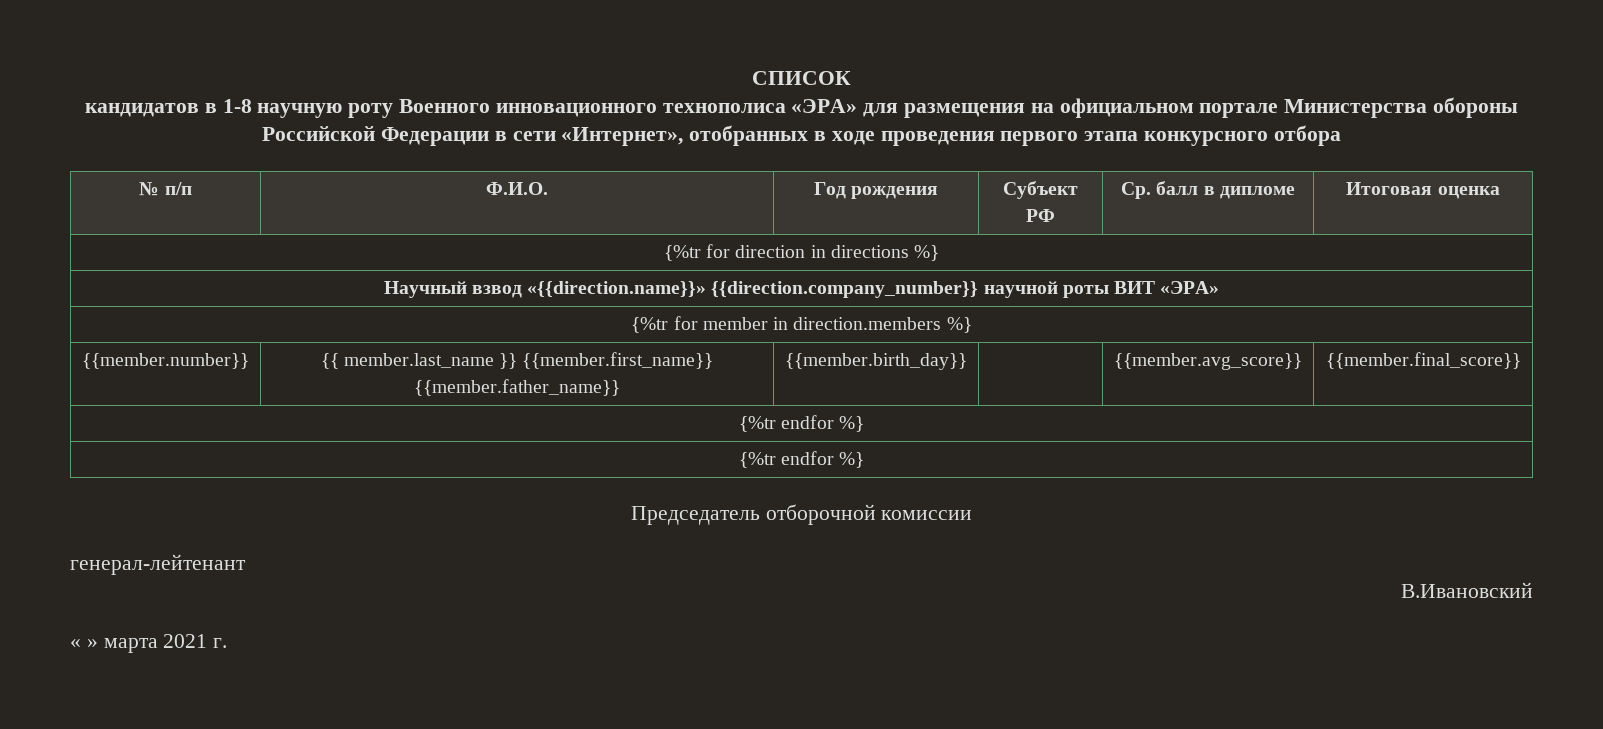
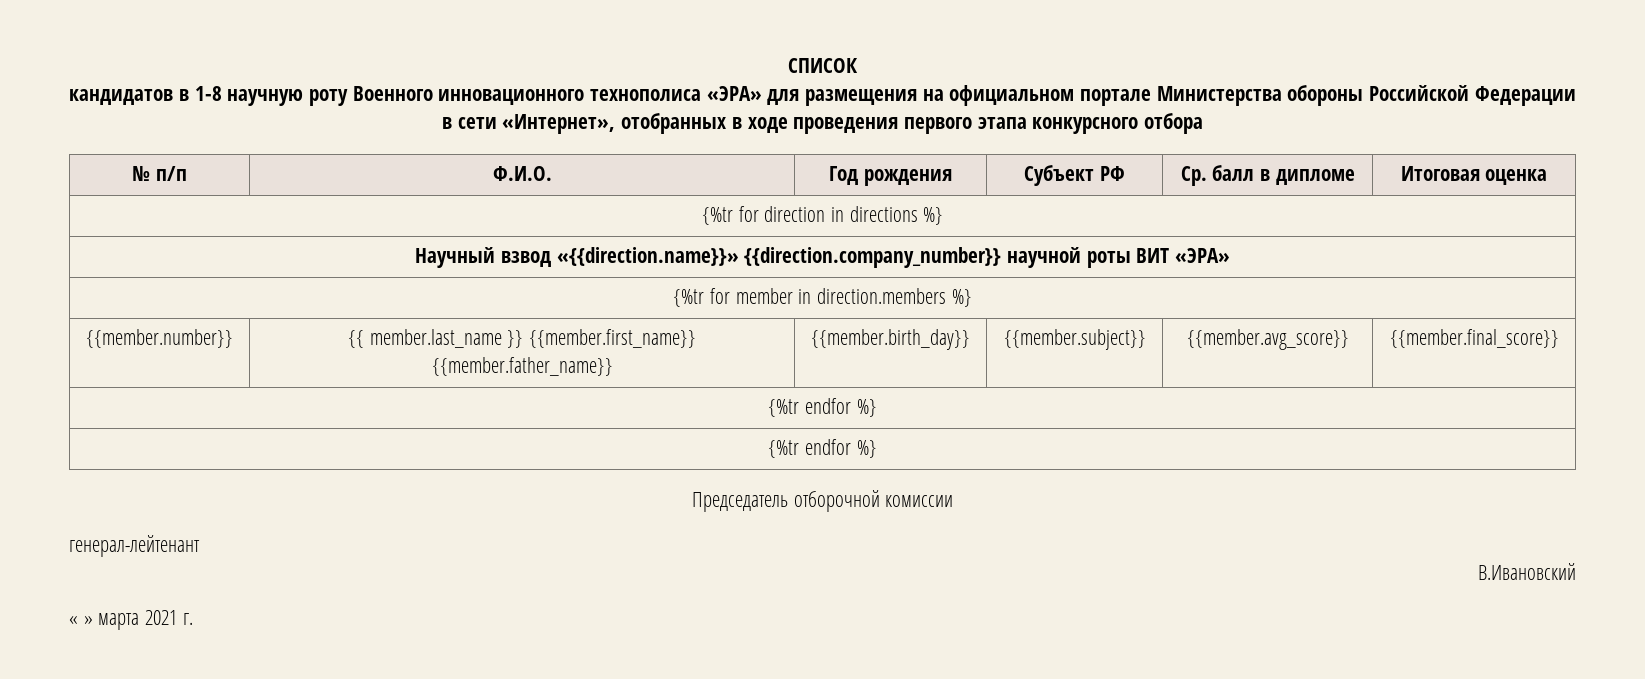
- {{member.number}} | {{ member.last_name }} {{member.first_name}} {{member.father_name}} | {{member.birth_day}} | | {{member.avg_score}} | {{member.final_score}}
+ {{member.number}} | {{ member.last_name }} {{member.first_name}} {{member.father_name}} | {{member.birth_day}} | {{member.subject}} | {{member.avg_score}} | {{member.final_score}}

